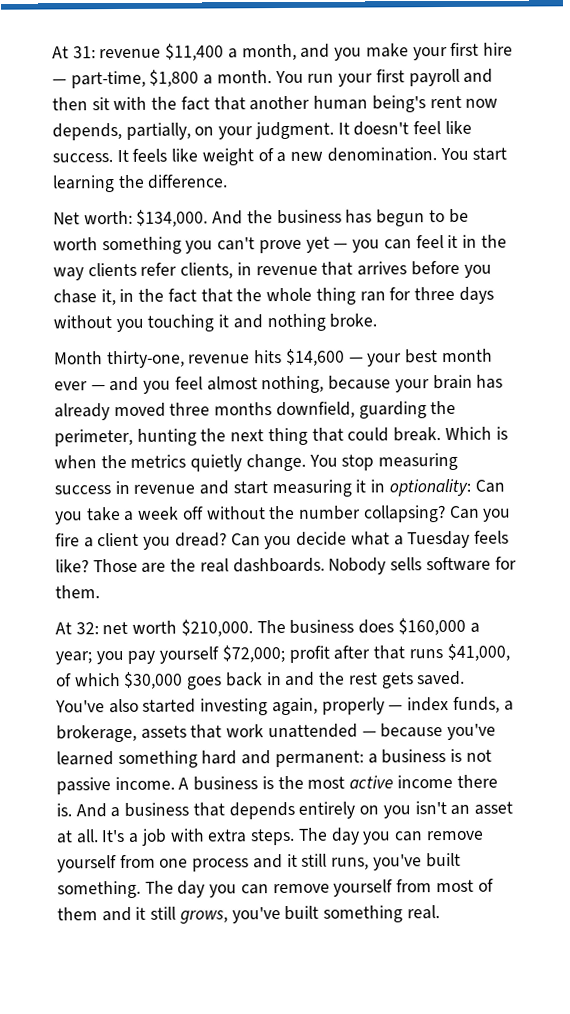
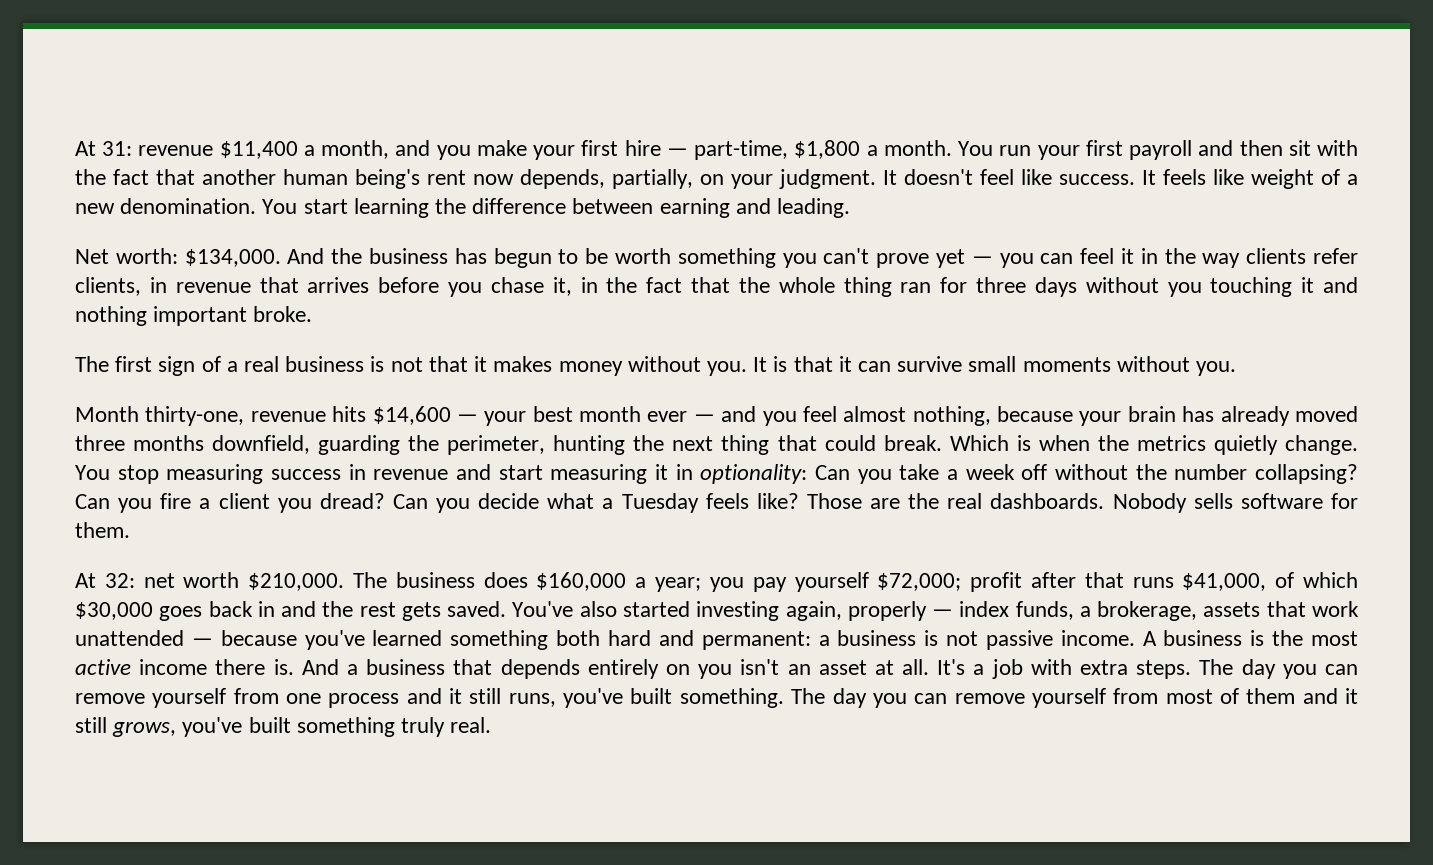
- You start learning the difference.
+ You start learning the difference between earning and leading.
- And the business has begun to be worth something you can't prove yet — you can feel it in the way clients refer clients, in revenue that arrives before you chase it, in the fact that the whole thing ran for three days without you touching it and nothing broke.
+ And the business has begun to be worth something you can't prove yet — you can feel it in the way clients refer clients, in revenue that arrives before you chase it, in the fact that the whole thing ran for three days without you touching it and nothing important broke.
+ The first sign of a real business is not that it makes money without you. It is that it can survive small moments without you.
- You've also started investing again, properly — index funds, a brokerage, assets that work unattended — because you've learned something hard and permanent: a business is not passive income.
+ You've also started investing again, properly — index funds, a brokerage, assets that work unattended — because you've learned something both hard and permanent: a business is not passive income.
- The day you can remove yourself from most of them and it still grows, you've built something real.
+ The day you can remove yourself from most of them and it still grows, you've built something truly real.

